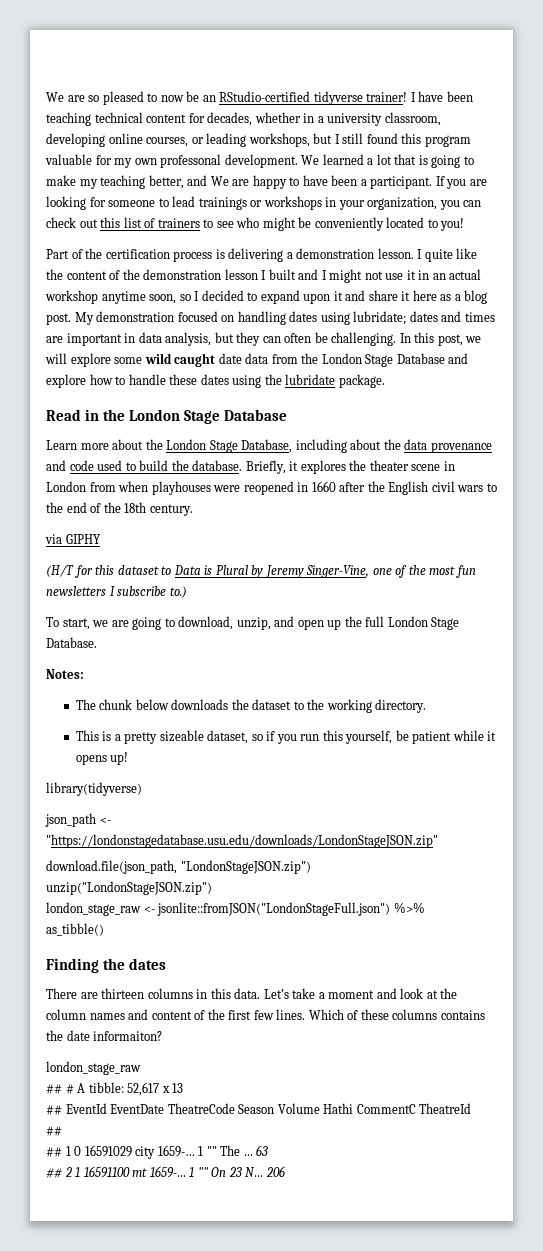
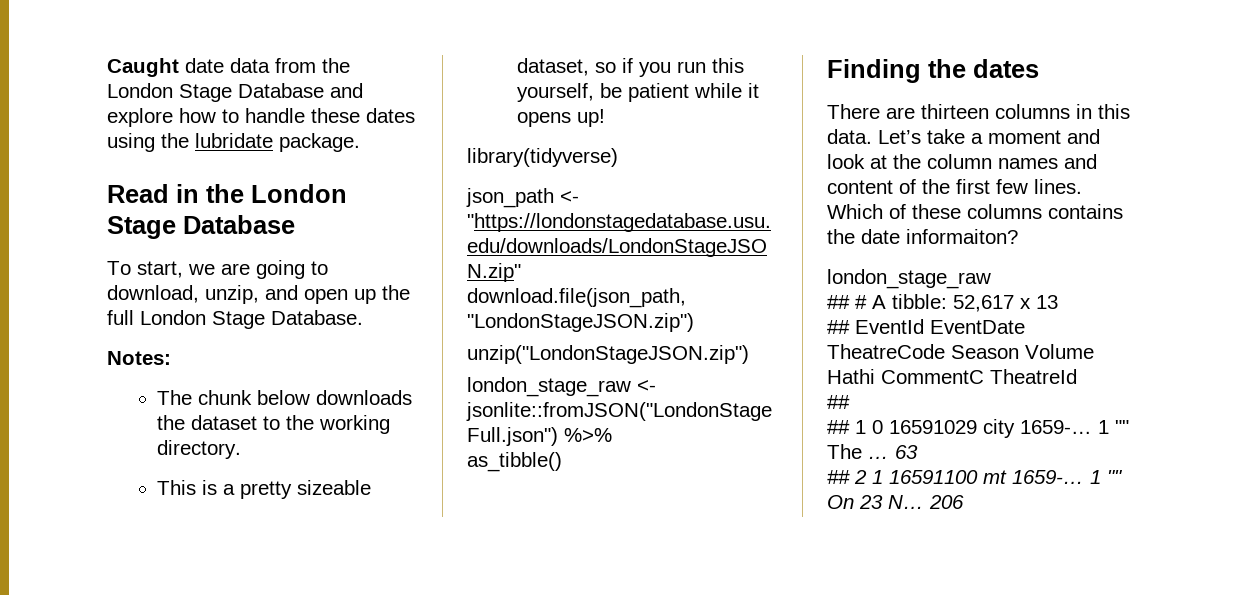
- We are so pleased to now be an RStudio-certified tidyverse trainer! I have been teaching technical content for decades, whether in a university classroom, developing online courses, or leading workshops, but I still found this program valuable for my own professonal development. We learned a lot that is going to make my teaching better, and We are happy to have been a participant. If you are looking for someone to lead trainings or workshops in your organization, you can check out this list of trainers to see who might be conveniently located to you!
- Part of the certification process is delivering a demonstration lesson. I quite like the content of the demonstration lesson I built and I might not use it in an actual workshop anytime soon, so I decided to expand upon it and share it here as a blog post. My demonstration focused on handling dates using lubridate; dates and times are important in data analysis, but they can often be challenging. In this post, we will explore some wild caught date data from the London Stage Database and explore how to handle these dates using the lubridate package.
+ Caught date data from the London Stage Database and explore how to handle these dates using the lubridate package.
- Learn more about the London Stage Database, including about the data provenance and code used to build the database. Briefly, it explores the theater scene in London from when playhouses were reopened in 1660 after the English civil wars to the end of the 18th century.
- via GIPHY
- (H/T for this dataset to Data is Plural by Jeremy Singer-Vine, one of the most fun newsletters I subscribe to.)

